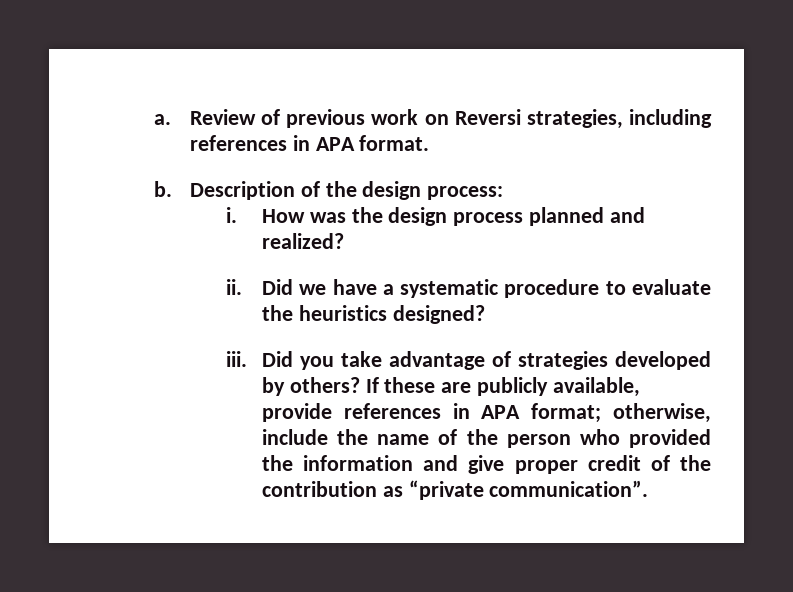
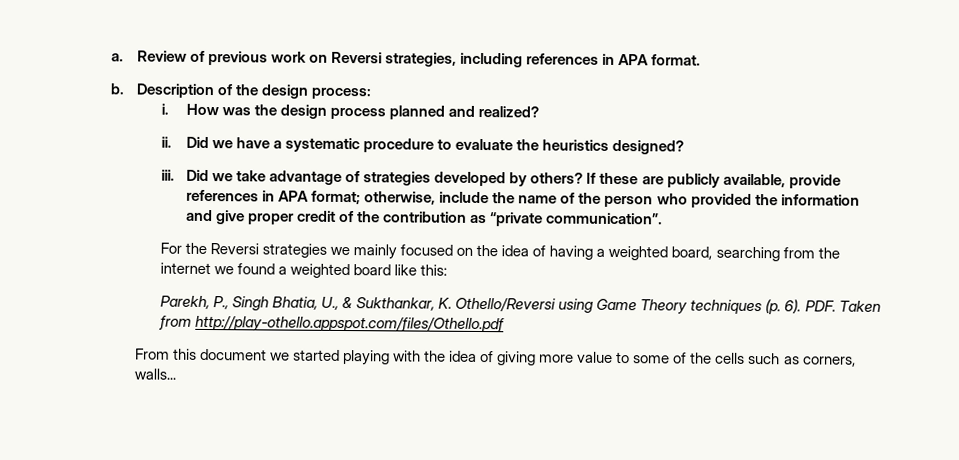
- Did you take advantage of strategies developed by others?
+ Did we take advantage of strategies developed by others?
+ For the Reversi strategies we mainly focused on the idea of having a weighted board, searching from the internet we found a weighted board like this:
+ Parekh, P., Singh Bhatia, U., & Sukthankar, K. Othello/Reversi using Game Theory techniques (p. 6). PDF. Taken from http://play-othello.appspot.com/files/Othello.pdf
+ From this document we started playing with the idea of giving more value to some of the cells such as corners, walls...

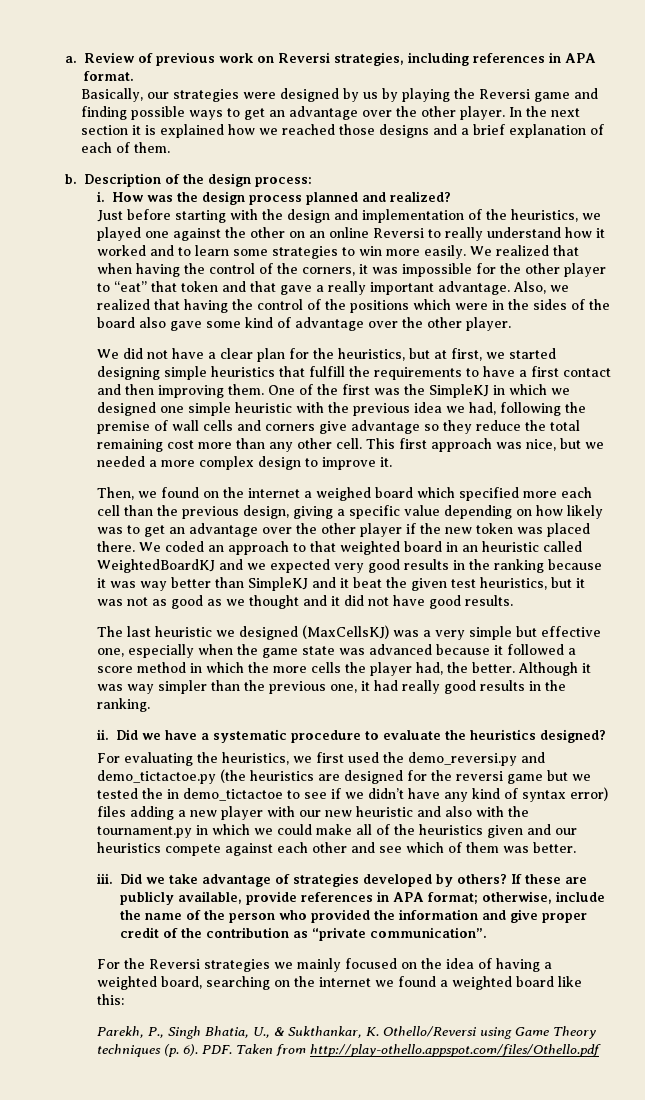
+ Basically, our strategies were designed by us by playing the Reversi game and finding possible ways to get an advantage over the other player. In the next section it is explained how we reached those designs and a brief explanation of each of them.
+ Just before starting with the design and implementation of the heuristics, we played one against the other on an online Reversi to really understand how it worked and to learn some strategies to win more easily. We realized that when having the control of the corners, it was impossible for the other player to “eat” that token and that gave a really important advantage. Also, we realized that having the control of the positions which were in the sides of the board also gave some kind of advantage over the other player.
+ We did not have a clear plan for the heuristics, but at first, we started designing simple heuristics that fulfill the requirements to have a first contact and then improving them. One of the first was the SimpleKJ in which we designed one simple heuristic with the previous idea we had, following the premise of wall cells and corners give advantage so they reduce the total remaining cost more than any other cell. This first approach was nice, but we needed a more complex design to improve it.
+ Then, we found on the internet a weighed board which specified more each cell than the previous design, giving a specific value depending on how likely was to get an advantage over the other player if the new token was placed there. We coded an approach to that weighted board in an heuristic called WeightedBoardKJ and we expected very good results in the ranking because it was way better than SimpleKJ and it beat the given test heuristics, but it was not as good as we thought and it did not have good results.
+ The last heuristic we designed (MaxCellsKJ) was a very simple but effective one, especially when the game state was advanced because it followed a score method in which the more cells the player had, the better. Although it was way simpler than the previous one, it had really good results in the ranking.
+ For evaluating the heuristics, we first used the demo_reversi.py and demo_tictactoe.py (the heuristics are designed for the reversi game but we tested the in demo_tictactoe to see if we didn’t have any kind of syntax error) files adding a new player with our new heuristic and also with the tournament.py in which we could make all of the heuristics given and our heuristics compete against each other and see which of them was better.
- For the Reversi strategies we mainly focused on the idea of having a weighted board, searching from the internet we found a weighted board like this:
+ For the Reversi strategies we mainly focused on the idea of having a weighted board, searching on the internet we found a weighted board like this:
- From this document we started playing with the idea of giving more value to some of the cells such as corners, walls...

